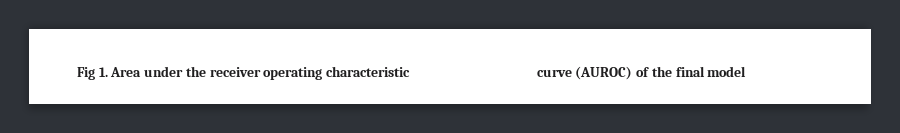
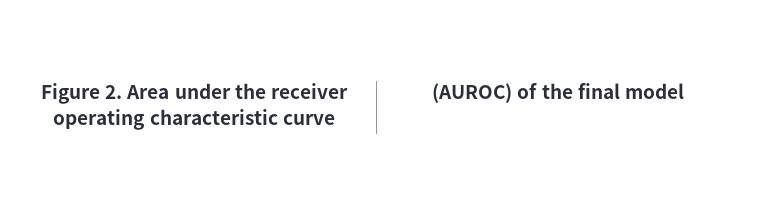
- Fig 1. Area under the receiver operating characteristic curve (AUROC) of the final model
+ Figure 2. Area under the receiver operating characteristic curve (AUROC) of the final model

